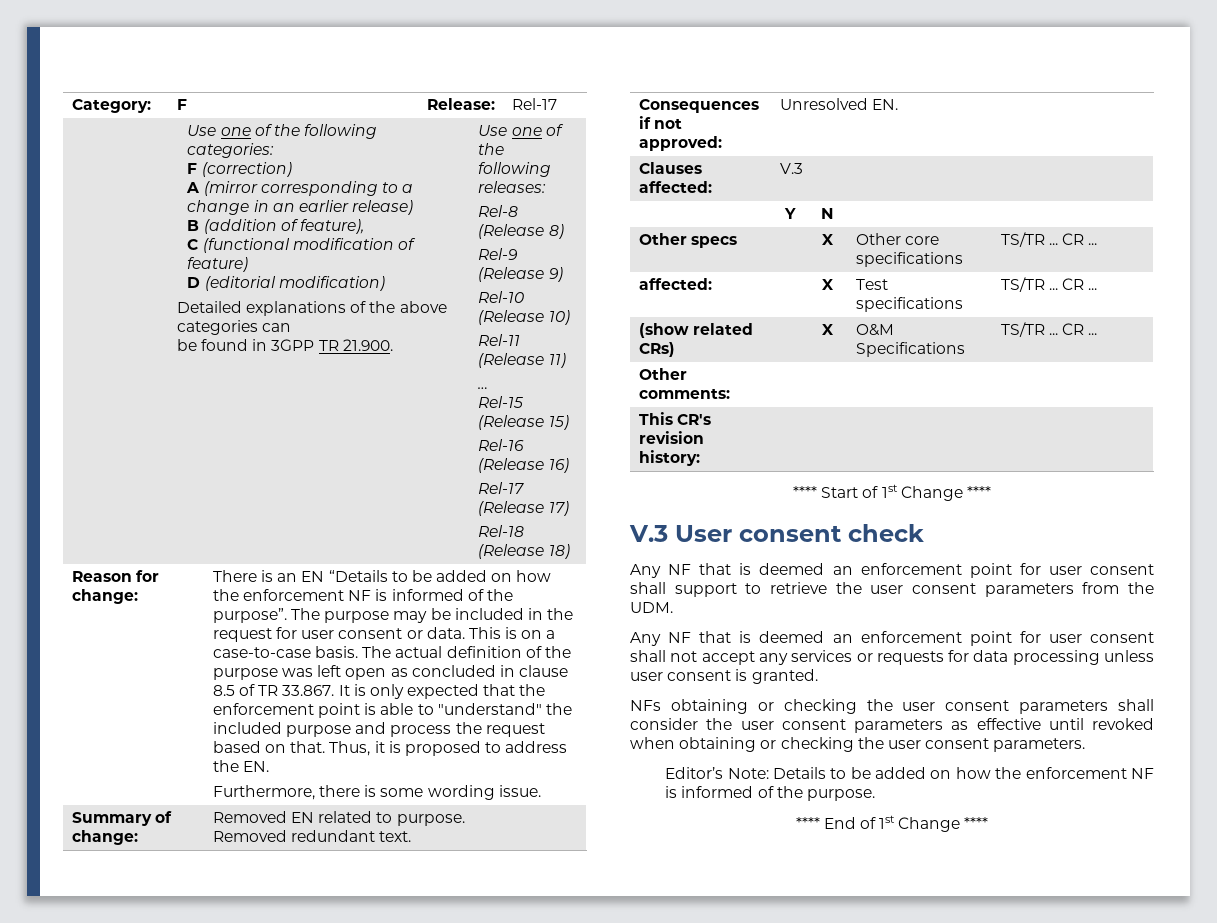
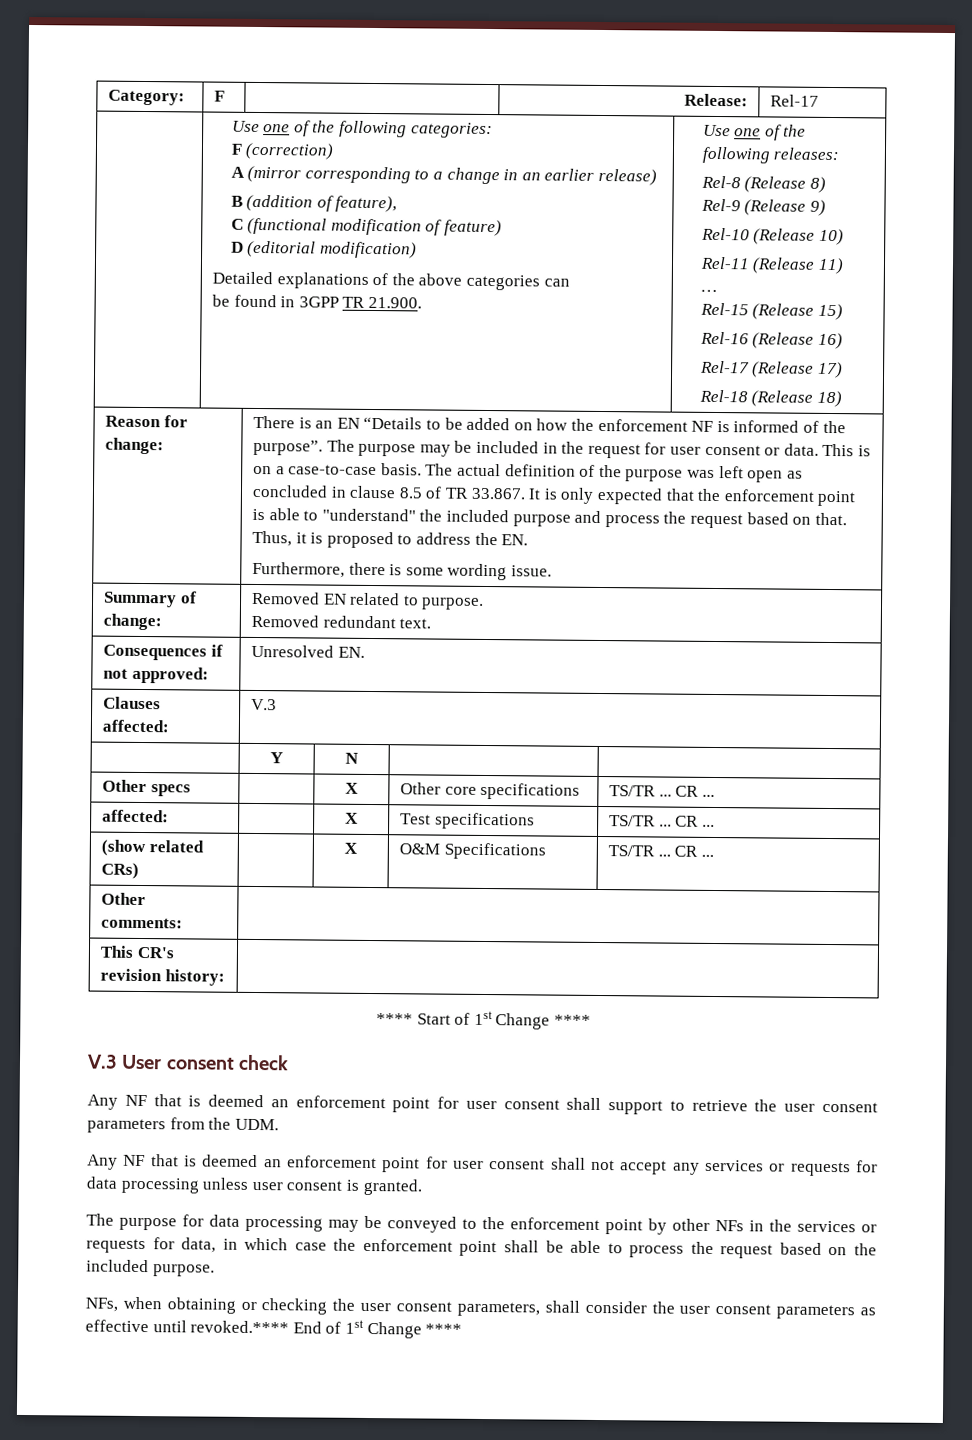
- NFs obtaining or checking the user consent parameters shall consider the user consent parameters as effective until revoked when obtaining or checking the user consent parameters.
- Editor’s Note: Details to be added on how the enforcement NF is informed of the purpose.
- **** End of 1st Change ****
+ The purpose for data processing may be conveyed to the enforcement point by other NFs in the services or requests for data, in which case the enforcement point shall be able to process the request based on the included purpose.
+ NFs, when obtaining or checking the user consent parameters, shall consider the user consent parameters as effective until revoked.**** End of 1st Change ****

